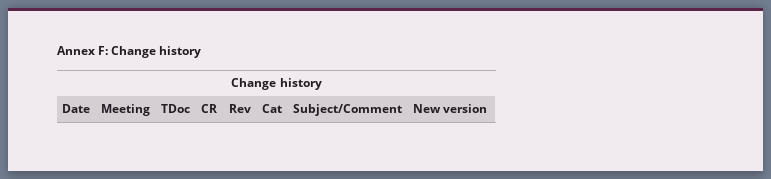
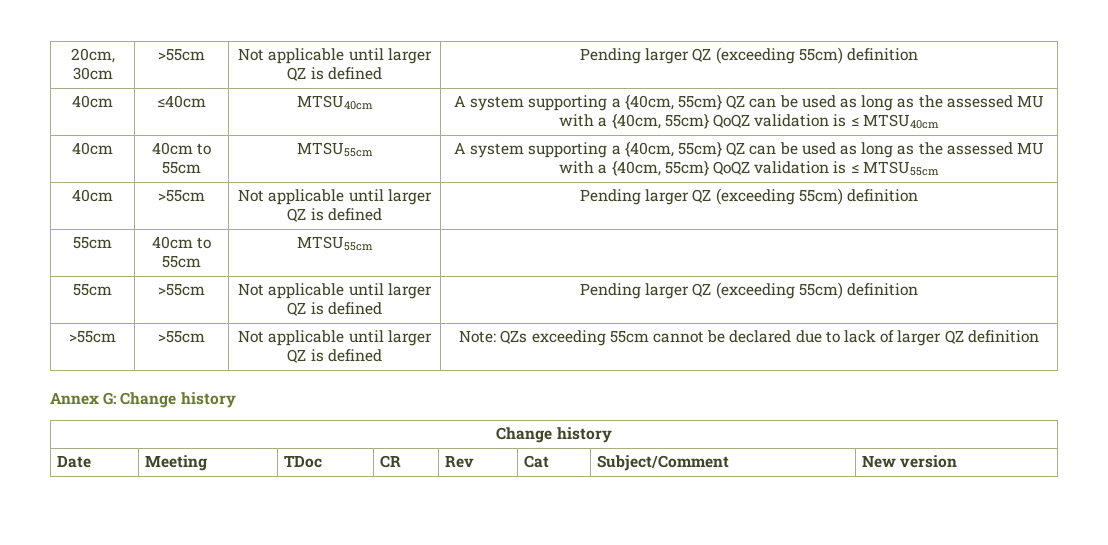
- Annex F: Change history
+ 20cm, 30cm | >55cm | Not applicable until larger QZ is defined | Pending larger QZ (exceeding 55cm) definition
+ 40cm | ≤40cm | MTSU40cm | A system supporting a {40cm, 55cm} QZ can be used as long as the assessed MU with a {40cm, 55cm} QoQZ validation is ≤ MTSU40cm
+ 40cm | 40cm to 55cm | MTSU55cm | A system supporting a {40cm, 55cm} QZ can be used as long as the assessed MU with a {40cm, 55cm} QoQZ validation is ≤ MTSU55cm
+ 40cm | >55cm | Not applicable until larger QZ is defined | Pending larger QZ (exceeding 55cm) definition
+ 55cm | 40cm to 55cm | MTSU55cm |
+ 55cm | >55cm | Not applicable until larger QZ is defined | Pending larger QZ (exceeding 55cm) definition
+ >55cm | >55cm | Not applicable until larger QZ is defined | Note: QZs exceeding 55cm cannot be declared due to lack of larger QZ definition
+ Annex G: Change history

